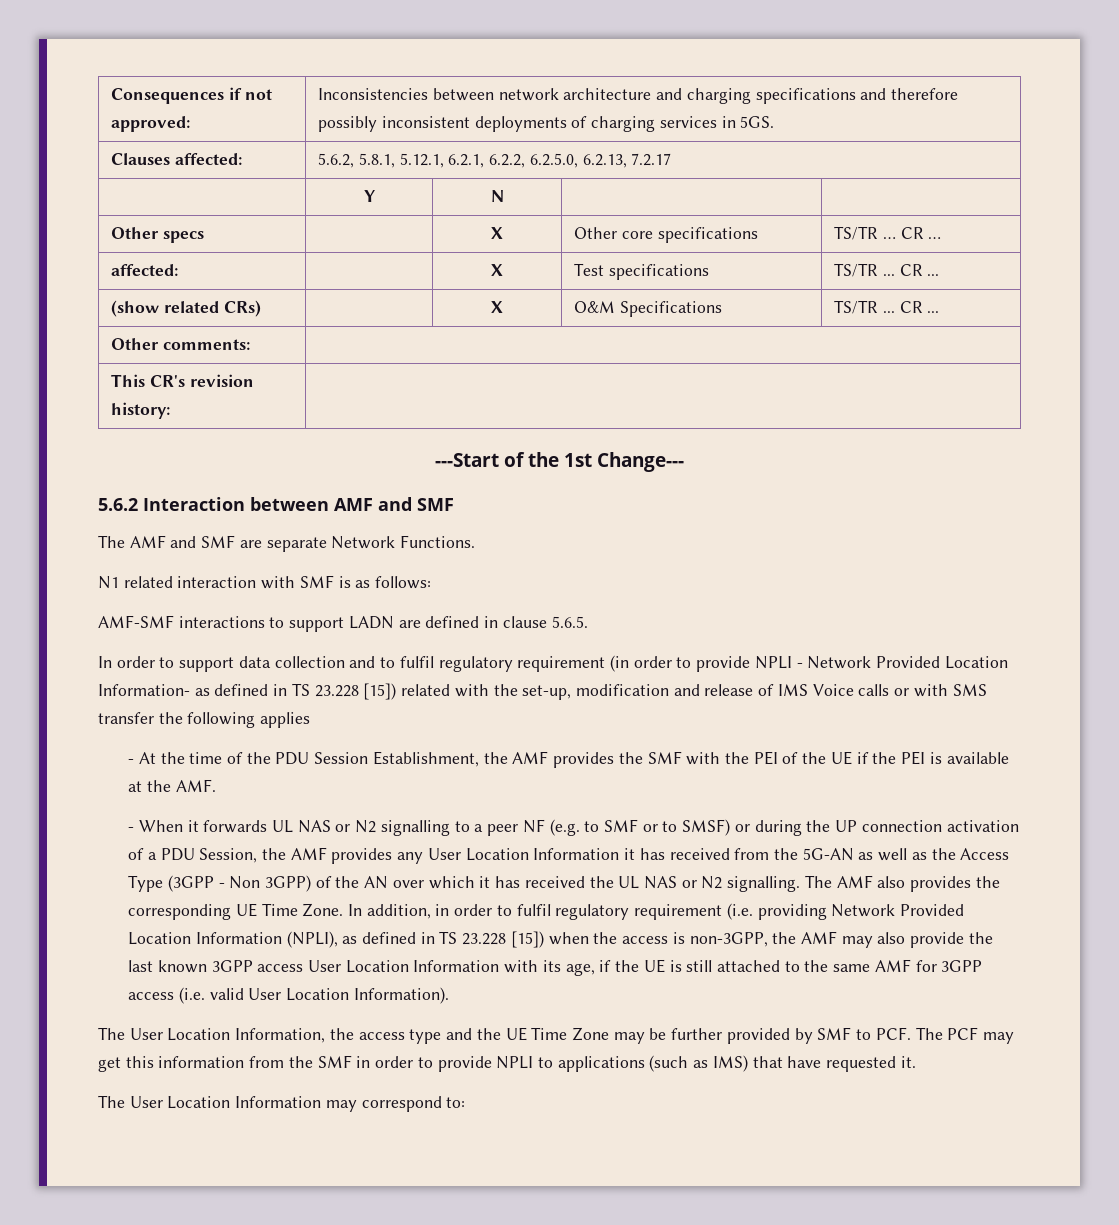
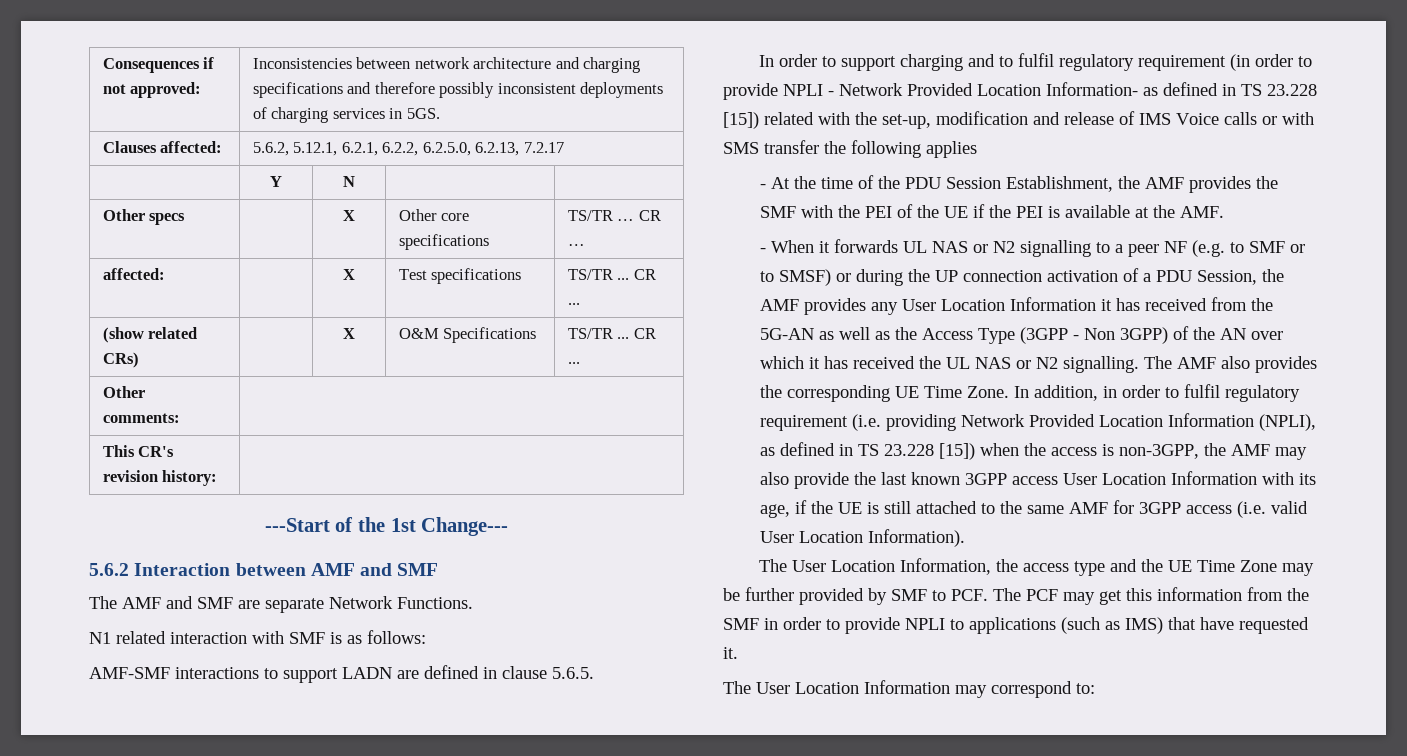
- Clauses affected: | 5.6.2, 5.8.1, 5.12.1, 6.2.1, 6.2.2, 6.2.5.0, 6.2.13, 7.2.17
+ Clauses affected: | 5.6.2, 5.12.1, 6.2.1, 6.2.2, 6.2.5.0, 6.2.13, 7.2.17
- In order to support data collection and to fulfil regulatory requirement (in order to provide NPLI - Network Provided Location Information- as defined in TS 23.228 [15]) related with the set-up, modification and release of IMS Voice calls or with SMS transfer the following applies
+ In order to support charging and to fulfil regulatory requirement (in order to provide NPLI - Network Provided Location Information- as defined in TS 23.228 [15]) related with the set-up, modification and release of IMS Voice calls or with SMS transfer the following applies

